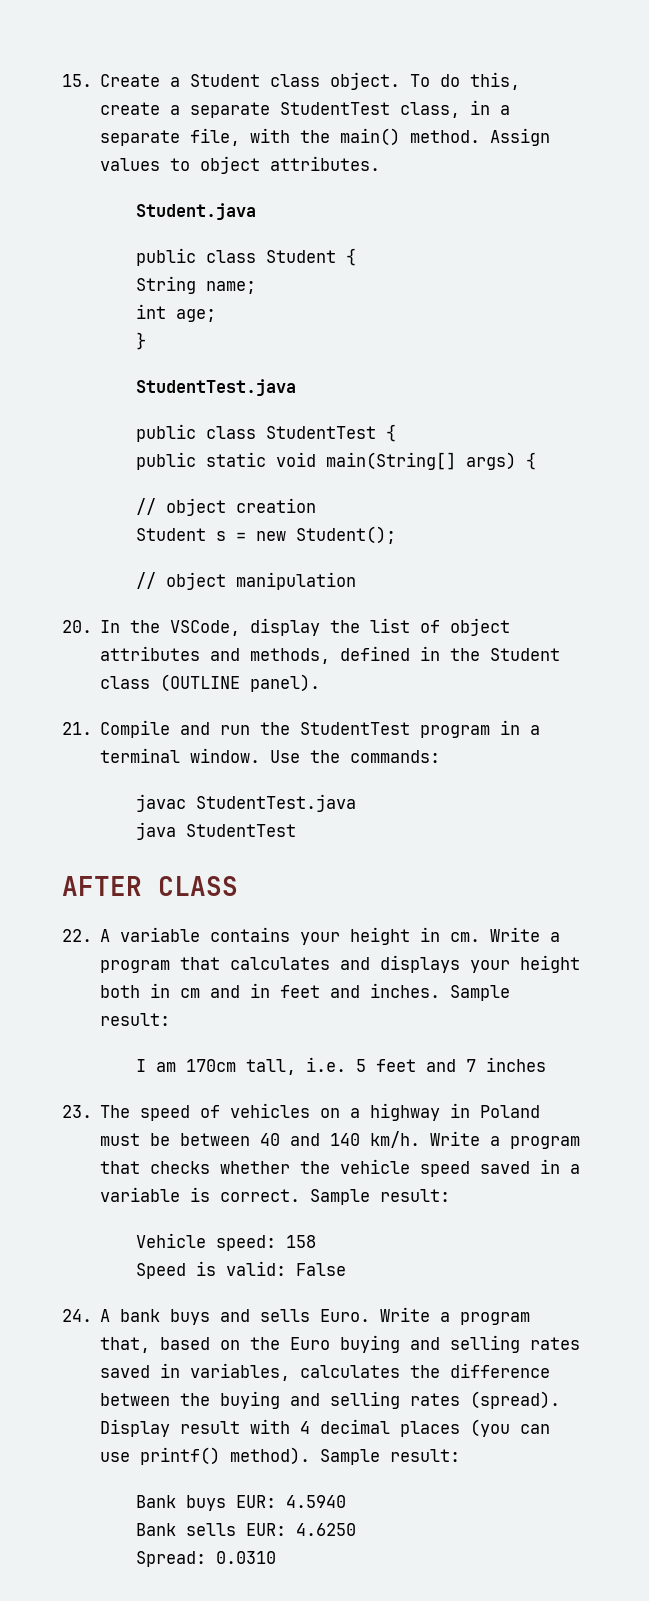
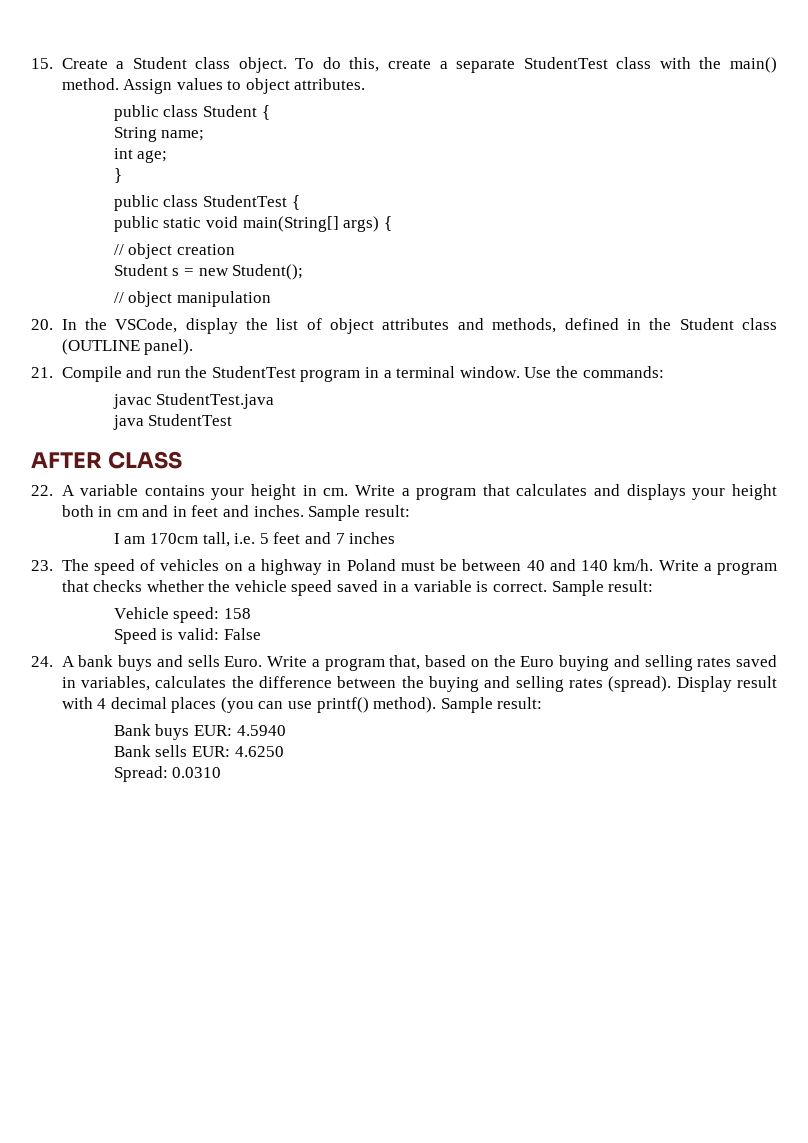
- To do this, create a separate StudentTest class, in a separate file, with the main() method.
+ To do this, create a separate StudentTest class with the main() method.
- Student.java
  }
- StudentTest.java

